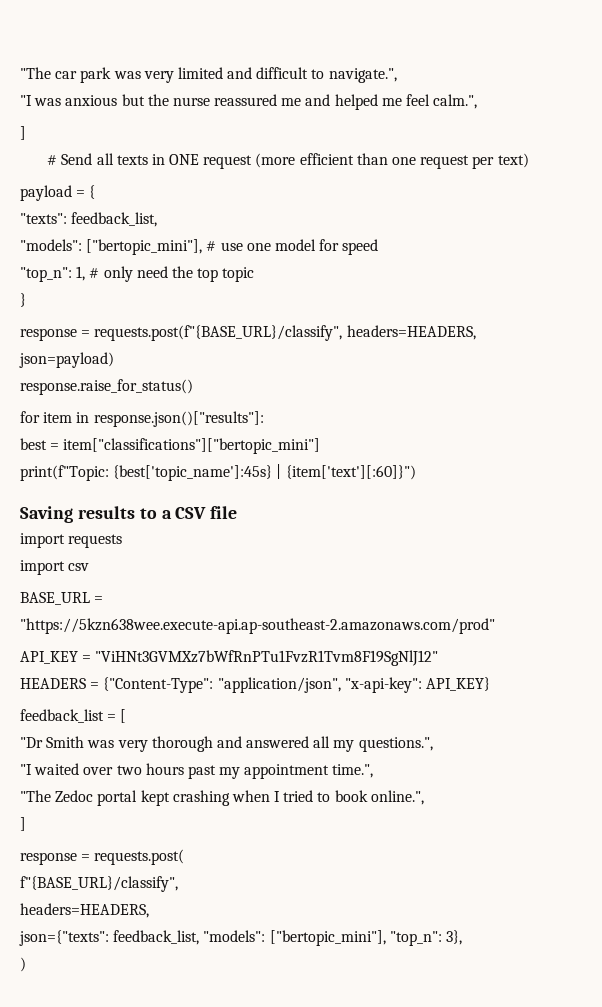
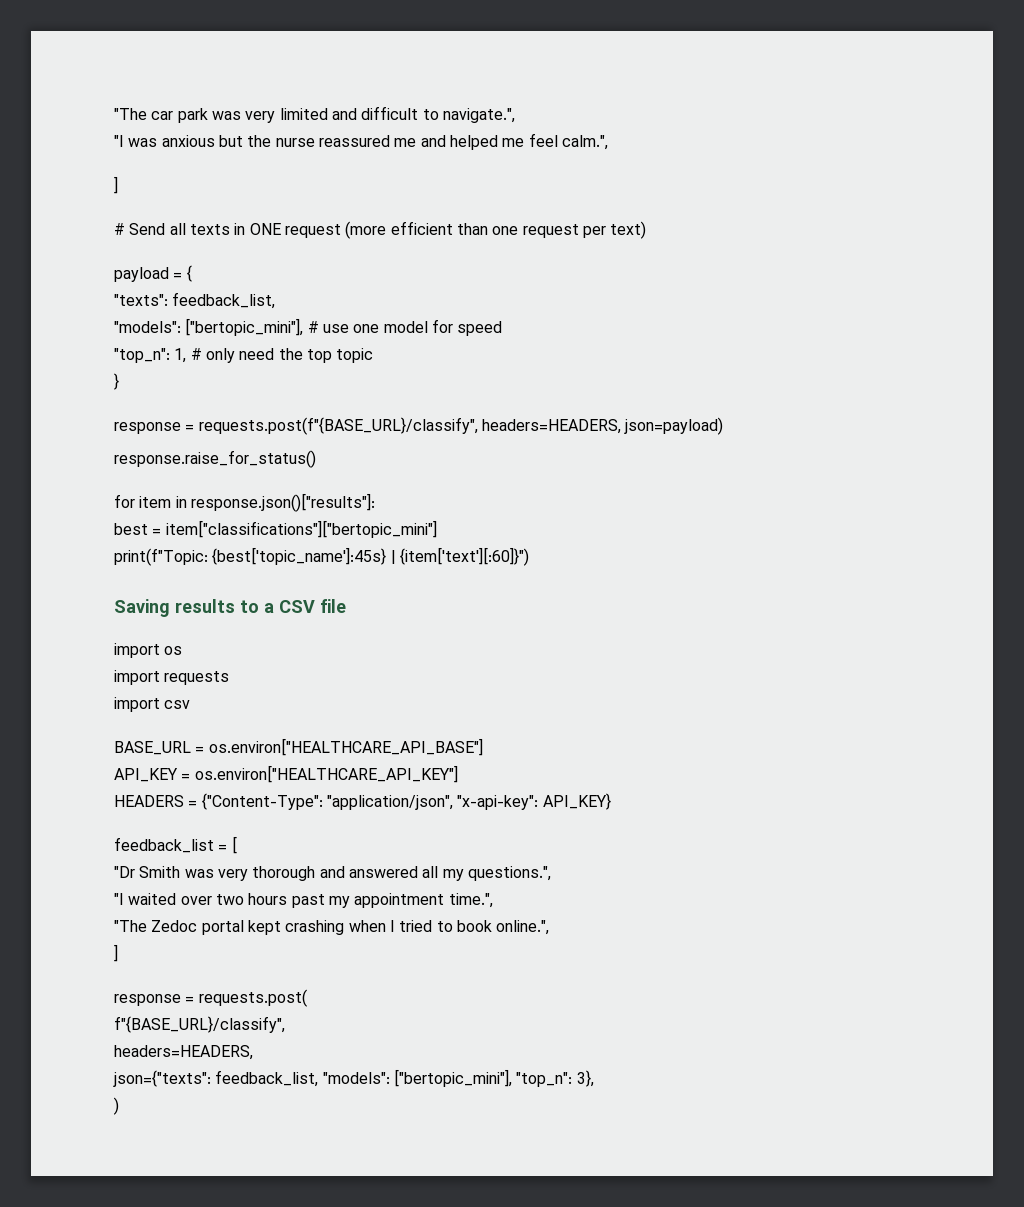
+ import os
- BASE_URL = "https://5kzn638wee.execute-api.ap-southeast-2.amazonaws.com/prod"
+ BASE_URL = os.environ["HEALTHCARE_API_BASE"]
- API_KEY = "ViHNt3GVMXz7bWfRnPTu1FvzR1Tvm8F19SgNlJ12"
+ API_KEY = os.environ["HEALTHCARE_API_KEY"]

